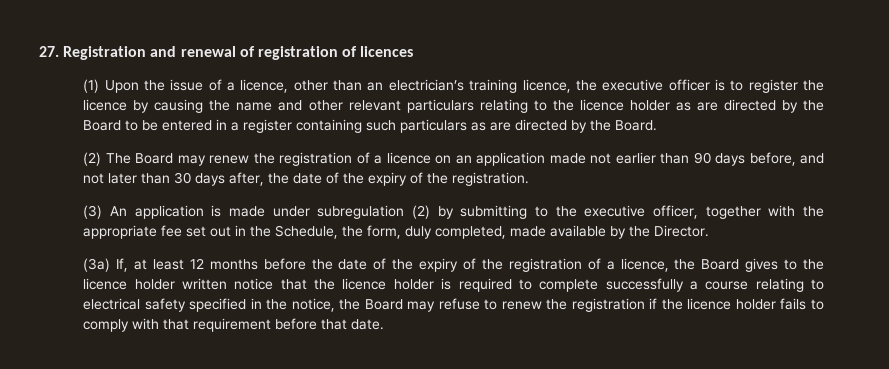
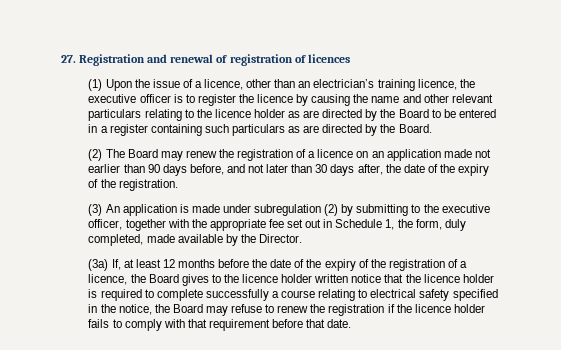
- (3) An application is made under subregulation (2) by submitting to the executive officer, together with the appropriate fee set out in the Schedule, the form, duly completed, made available by the Director.
+ (3) An application is made under subregulation (2) by submitting to the executive officer, together with the appropriate fee set out in Schedule 1, the form, duly completed, made available by the Director.

